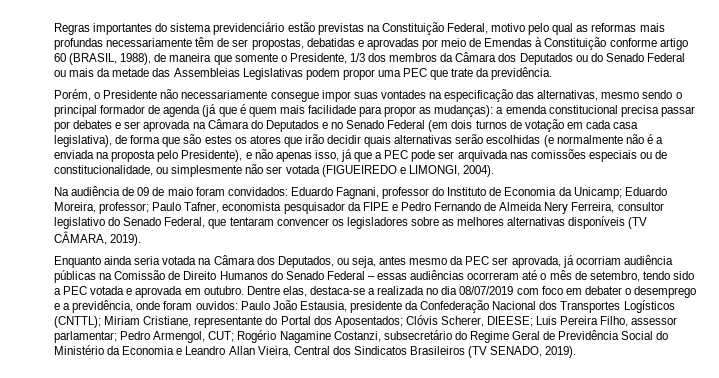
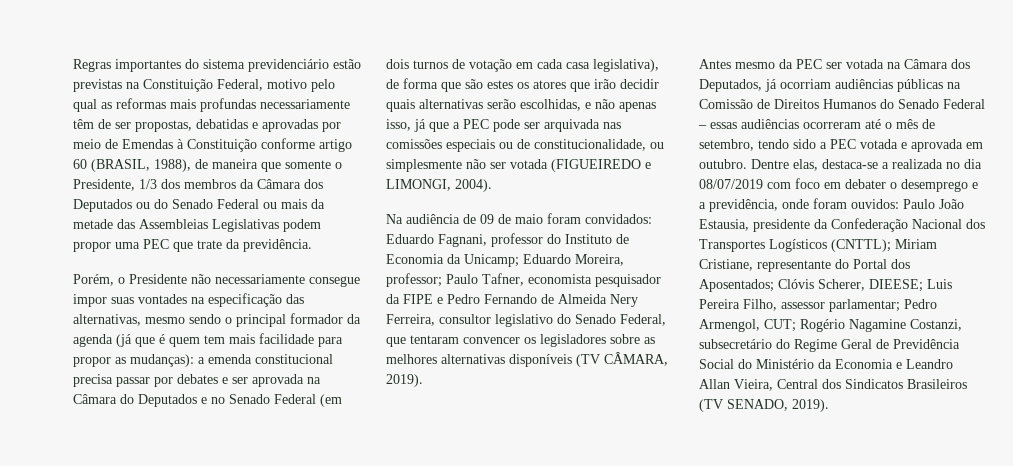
- Porém, o Presidente não necessariamente consegue impor suas vontades na especificação das alternativas, mesmo sendo o principal formador de agenda (já que é quem mais facilidade para propor as mudanças):
+ Porém, o Presidente não necessariamente consegue impor suas vontades na especificação das alternativas, mesmo sendo o principal formador da agenda (já que é quem tem mais facilidade para propor as mudanças):
- a emenda constitucional precisa passar por debates e ser aprovada na Câmara do Deputados e no Senado Federal (em dois turnos de votação em cada casa legislativa), de forma que são estes os atores que irão decidir quais alternativas serão escolhidas (e normalmente não é a enviada na proposta pelo Presidente), e não apenas isso, já que a PEC pode ser arquivada nas comissões especiais ou de constitucionalidade, ou simplesmente não ser votada (FIGUEIREDO e LIMONGI, 2004).
+ a emenda constitucional precisa passar por debates e ser aprovada na Câmara do Deputados e no Senado Federal (em dois turnos de votação em cada casa legislativa), de forma que são estes os atores que irão decidir quais alternativas serão escolhidas, e não apenas isso, já que a PEC pode ser arquivada nas comissões especiais ou de constitucionalidade, ou simplesmente não ser votada (FIGUEIREDO e LIMONGI, 2004).
- Enquanto ainda seria votada na Câmara dos Deputados, ou seja, antes mesmo da PEC ser aprovada, já ocorriam audiência públicas na Comissão de Direito Humanos do Senado Federal – essas audiências ocorreram até o mês de setembro, tendo sido a PEC votada e aprovada em outubro.
+ Antes mesmo da PEC ser votada na Câmara dos Deputados, já ocorriam audiências públicas na Comissão de Direitos Humanos do Senado Federal – essas audiências ocorreram até o mês de setembro, tendo sido a PEC votada e aprovada em outubro.

